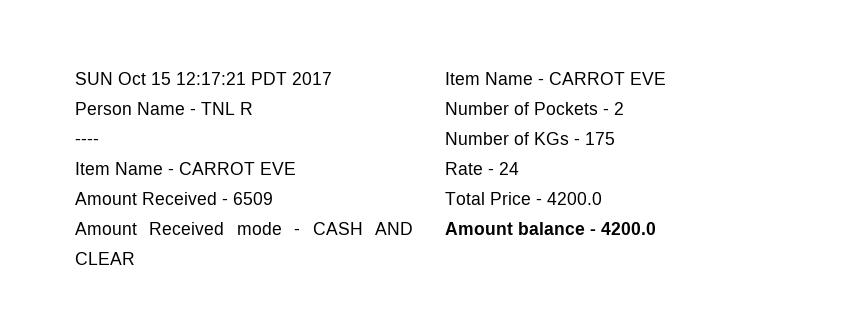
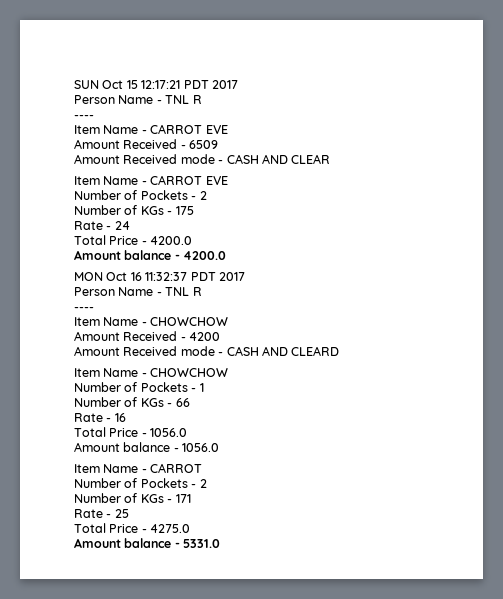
+ MON Oct 16 11:32:37 PDT 2017
+ Person Name - TNL R
+ ----
+ Item Name - CHOWCHOW
+ Amount Received - 4200
+ Amount Received mode - CASH AND CLEARD
+ Item Name - CHOWCHOW
+ Number of Pockets - 1
+ Number of KGs - 66
+ Rate - 16
+ Total Price - 1056.0
+ Amount balance - 1056.0
+ Item Name - CARROT
+ Number of Pockets - 2
+ Number of KGs - 171
+ Rate - 25
+ Total Price - 4275.0
+ Amount balance - 5331.0

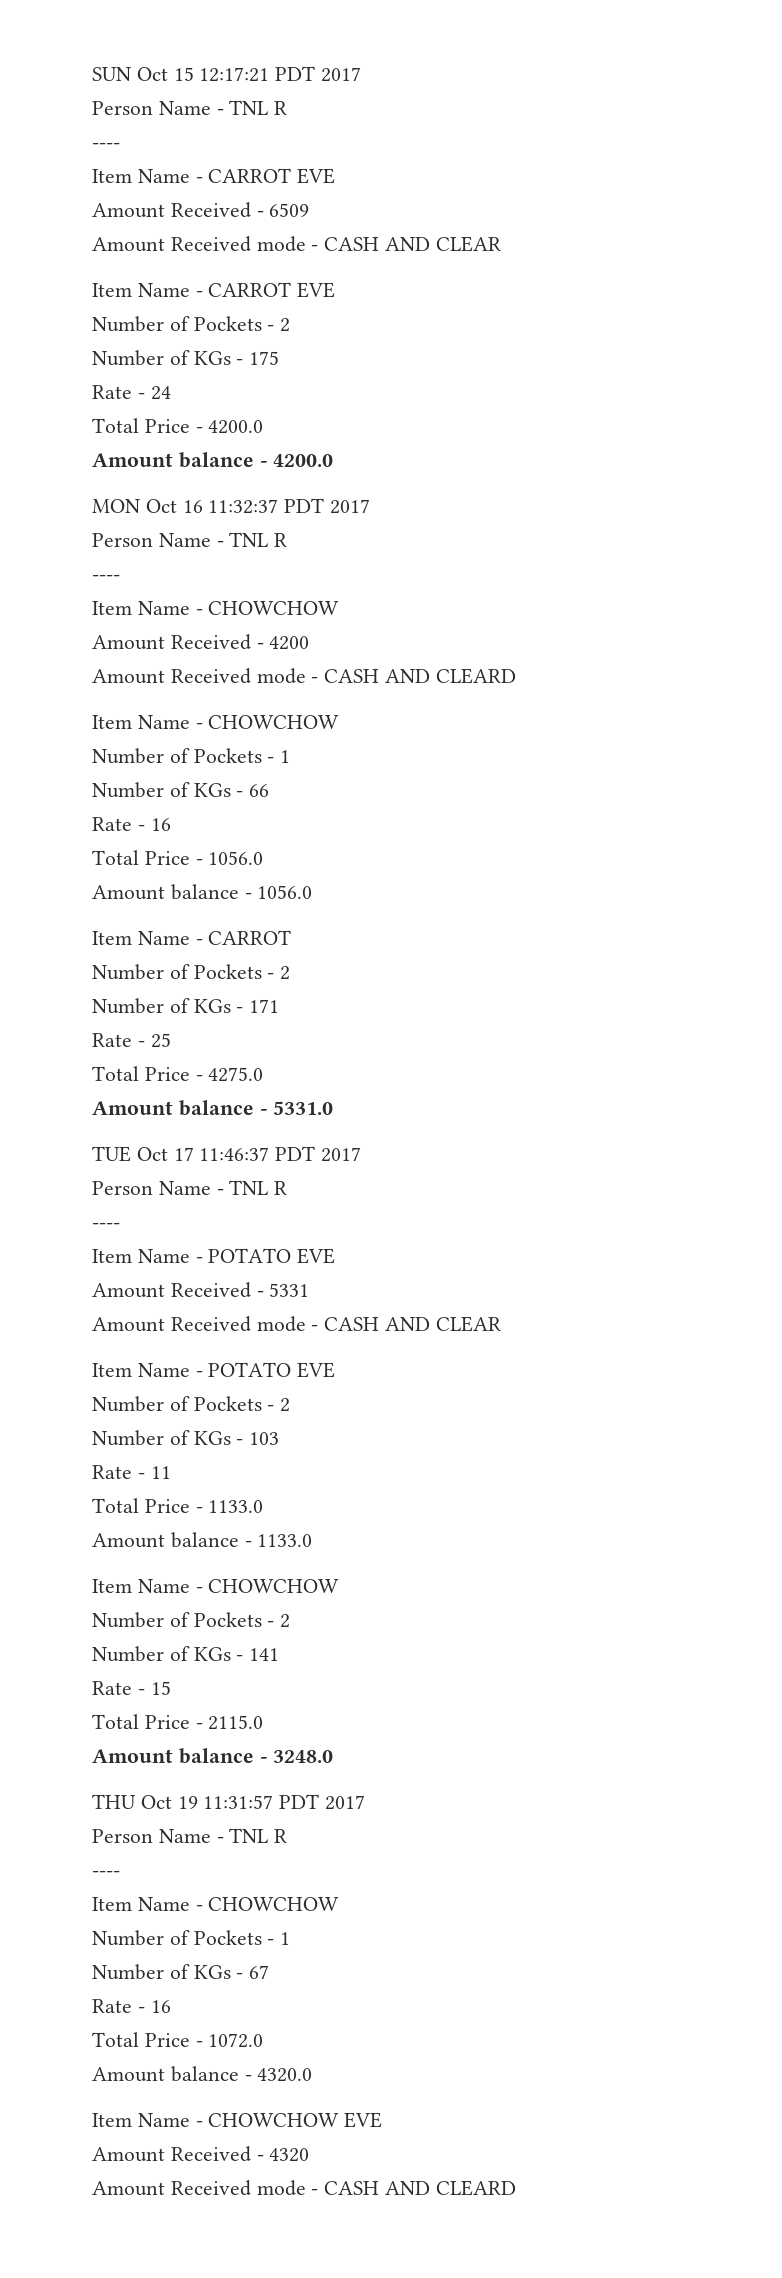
+ TUE Oct 17 11:46:37 PDT 2017
+ Person Name - TNL R
+ ----
+ Item Name - POTATO EVE
+ Amount Received - 5331
+ Amount Received mode - CASH AND CLEAR
+ Item Name - POTATO EVE
+ Number of Pockets - 2
+ Number of KGs - 103
+ Rate - 11
+ Total Price - 1133.0
+ Amount balance - 1133.0
+ Item Name - CHOWCHOW
+ Number of Pockets - 2
+ Number of KGs - 141
+ Rate - 15
+ Total Price - 2115.0
+ Amount balance - 3248.0
+ THU Oct 19 11:31:57 PDT 2017
+ Person Name - TNL R
+ ----
+ Item Name - CHOWCHOW
+ Number of Pockets - 1
+ Number of KGs - 67
+ Rate - 16
+ Total Price - 1072.0
+ Amount balance - 4320.0
+ Item Name - CHOWCHOW EVE
+ Amount Received - 4320
+ Amount Received mode - CASH AND CLEARD

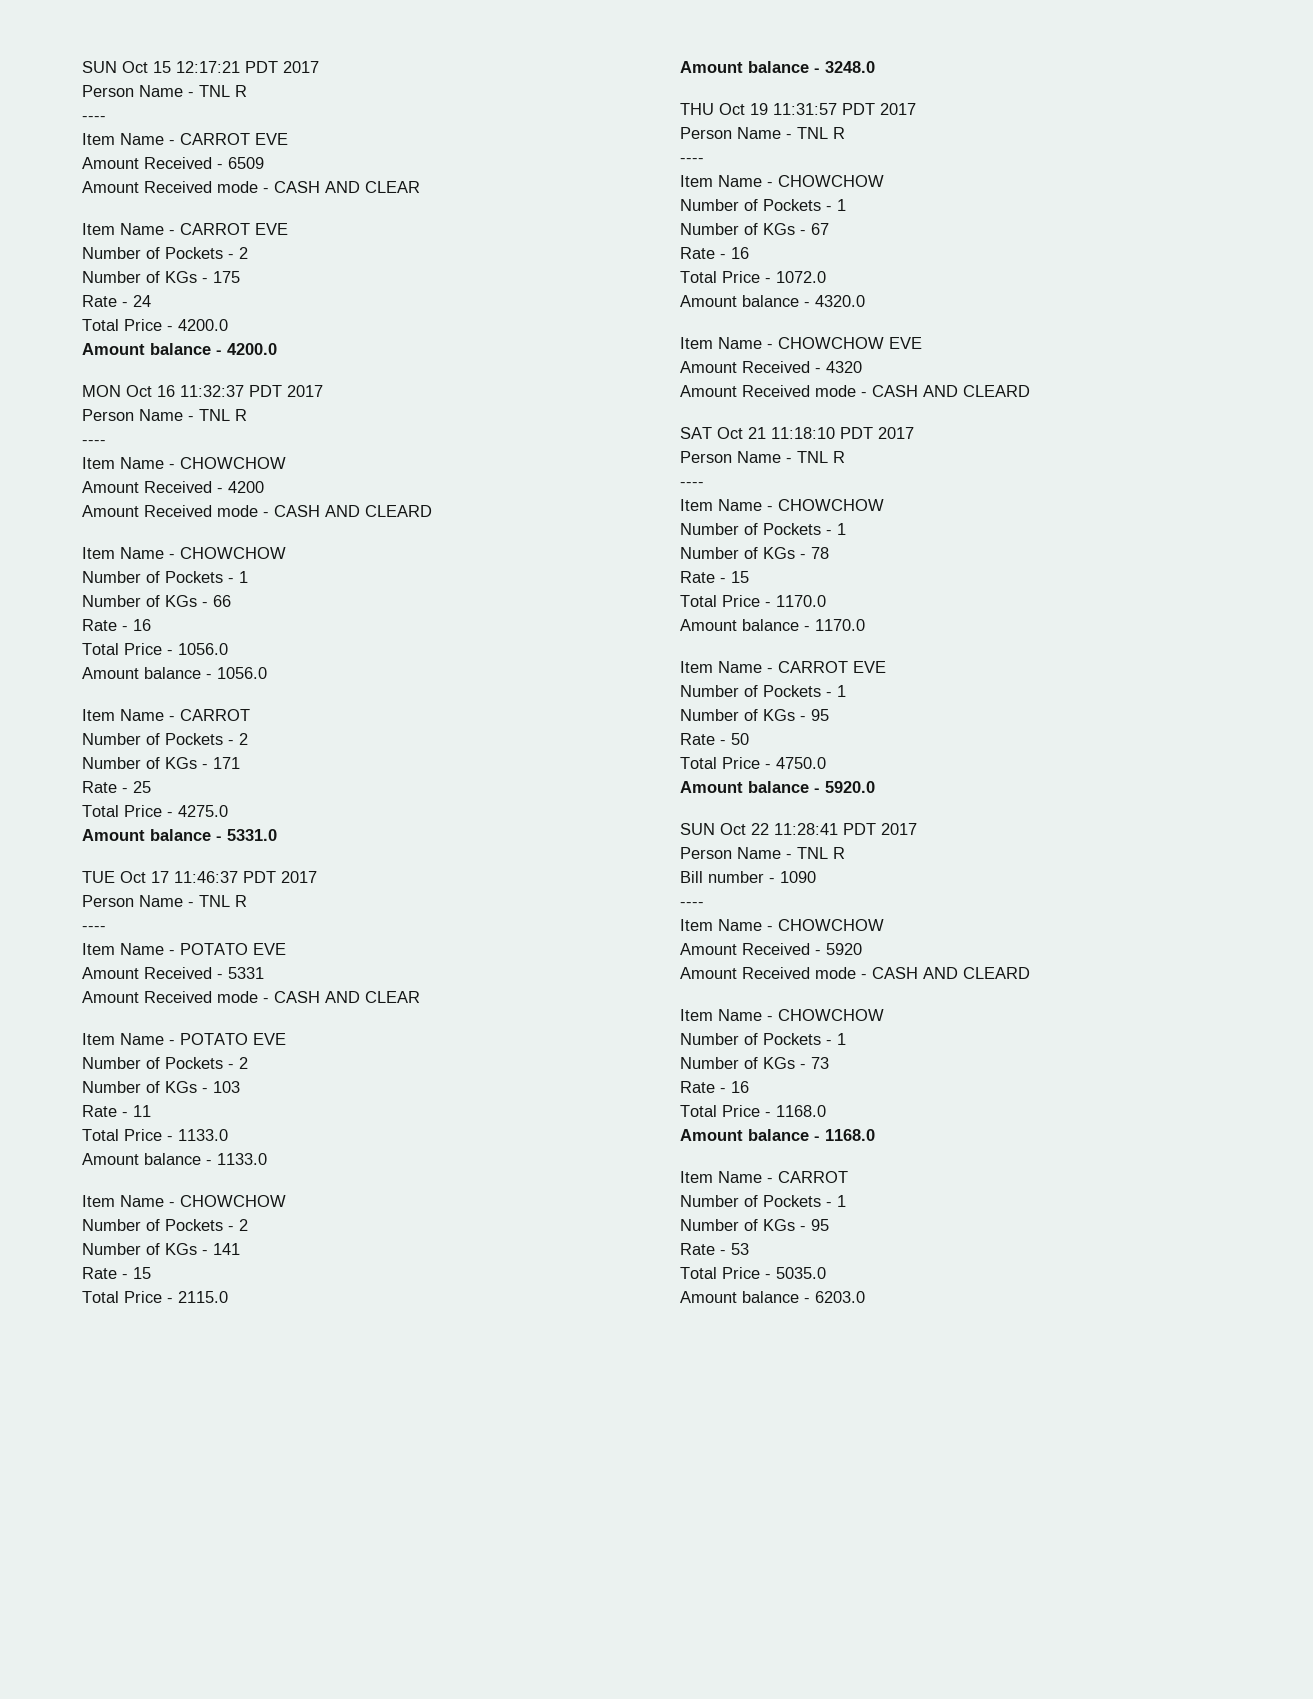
+ SAT Oct 21 11:18:10 PDT 2017
+ Person Name - TNL R
+ ----
+ Item Name - CHOWCHOW
+ Number of Pockets - 1
+ Number of KGs - 78
+ Rate - 15
+ Total Price - 1170.0
+ Amount balance - 1170.0
+ Item Name - CARROT EVE
+ Number of Pockets - 1
+ Number of KGs - 95
+ Rate - 50
+ Total Price - 4750.0
+ Amount balance - 5920.0
+ SUN Oct 22 11:28:41 PDT 2017
+ Person Name - TNL R
+ Bill number - 1090
+ ----
+ Item Name - CHOWCHOW
+ Amount Received - 5920
+ Amount Received mode - CASH AND CLEARD
+ Item Name - CHOWCHOW
+ Number of Pockets - 1
+ Number of KGs - 73
+ Rate - 16
+ Total Price - 1168.0
+ Amount balance - 1168.0
+ Item Name - CARROT
+ Number of Pockets - 1
+ Number of KGs - 95
+ Rate - 53
+ Total Price - 5035.0
+ Amount balance - 6203.0

